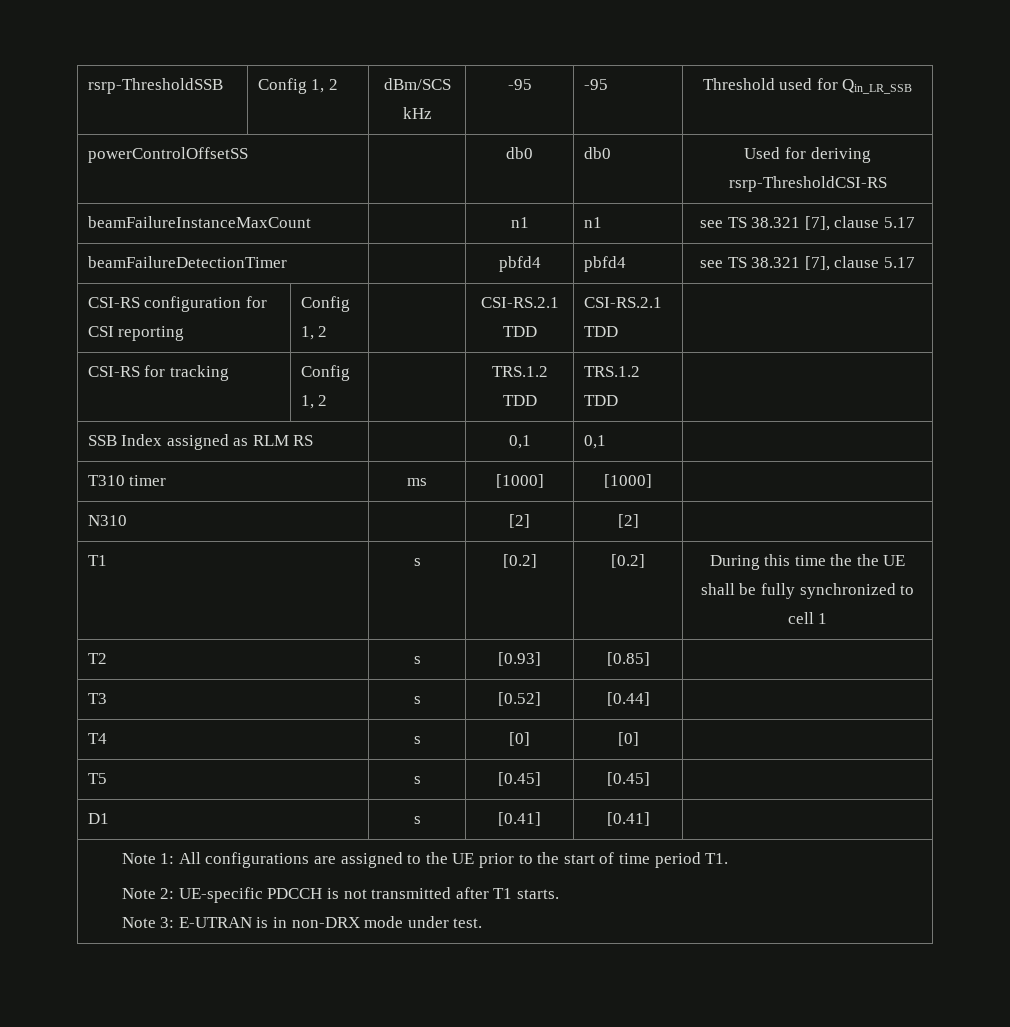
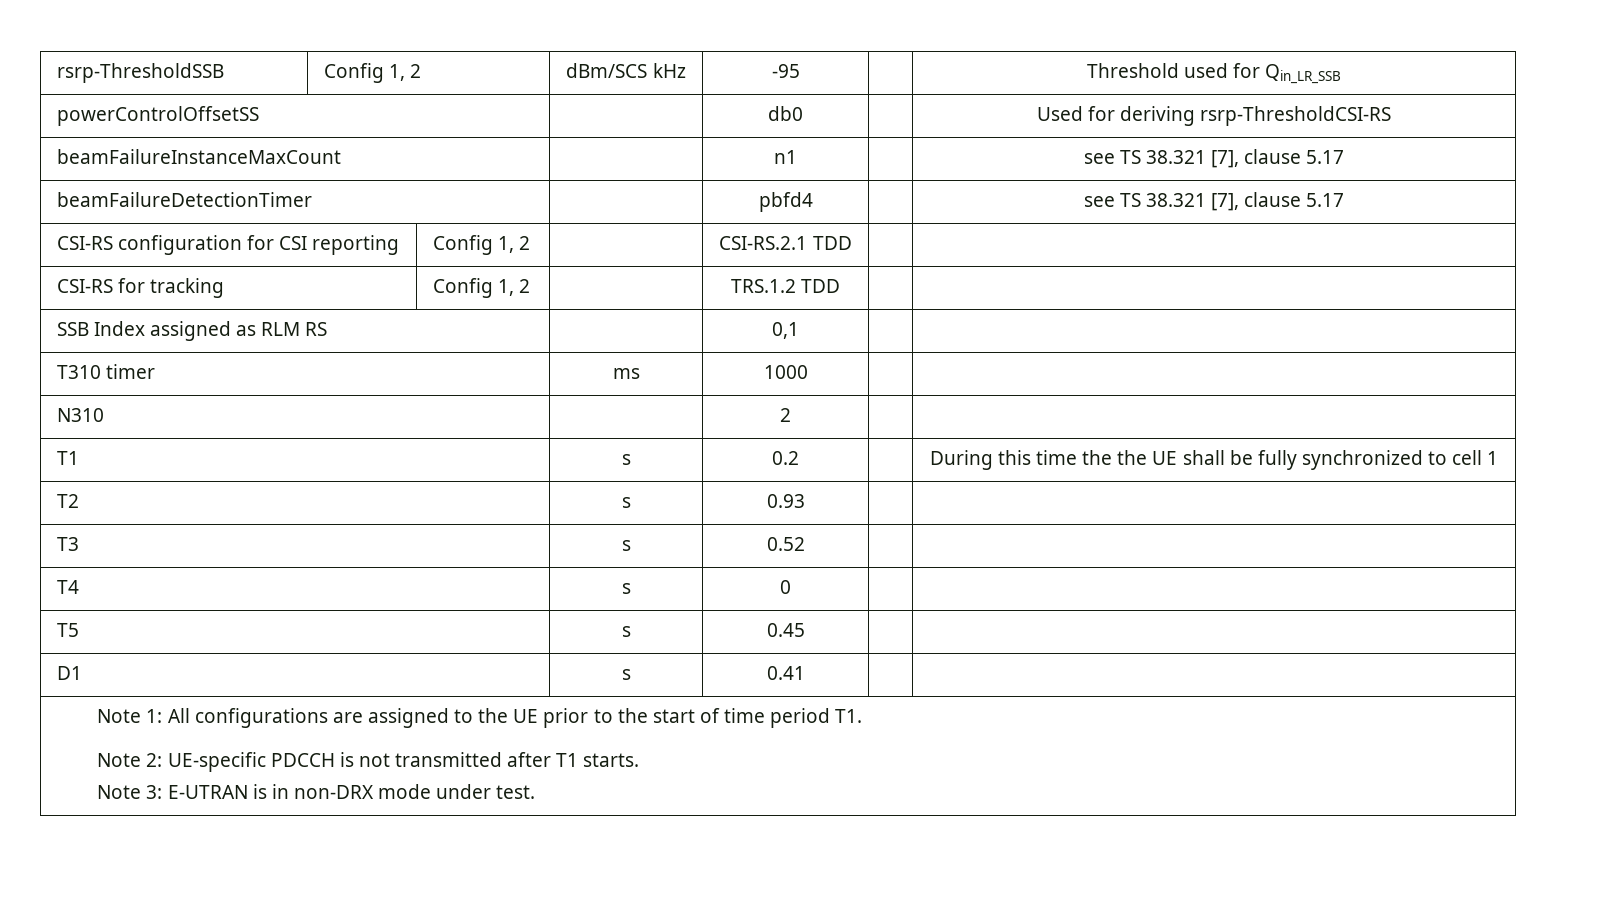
- rsrp-ThresholdSSB | Config 1, 2 | dBm/SCS kHz | -95 | -95 | Threshold used for Qin_LR_SSB
+ rsrp-ThresholdSSB | Config 1, 2 | dBm/SCS kHz | -95 | | Threshold used for Qin_LR_SSB
- powerControlOffsetSS | | db0 | db0 | Used for deriving rsrp-ThresholdCSI-RS
+ powerControlOffsetSS | | db0 | | Used for deriving rsrp-ThresholdCSI-RS
- beamFailureInstanceMaxCount | | n1 | n1 | see TS 38.321 [7], clause 5.17
+ beamFailureInstanceMaxCount | | n1 | | see TS 38.321 [7], clause 5.17
- beamFailureDetectionTimer | | pbfd4 | pbfd4 | see TS 38.321 [7], clause 5.17
+ beamFailureDetectionTimer | | pbfd4 | | see TS 38.321 [7], clause 5.17
- CSI-RS configuration for CSI reporting | Config 1, 2 | | CSI-RS.2.1 TDD | CSI-RS.2.1 TDD |
+ CSI-RS configuration for CSI reporting | Config 1, 2 | | CSI-RS.2.1 TDD | |
- CSI-RS for tracking | Config 1, 2 | | TRS.1.2 TDD | TRS.1.2 TDD |
+ CSI-RS for tracking | Config 1, 2 | | TRS.1.2 TDD | |
- SSB Index assigned as RLM RS | | 0,1 | 0,1 |
+ SSB Index assigned as RLM RS | | 0,1 | |
- T310 timer | ms | [1000] | [1000] |
+ T310 timer | ms | 1000 | |
- N310 | | [2] | [2] |
+ N310 | | 2 | |
- T1 | s | [0.2] | [0.2] | During this time the the UE shall be fully synchronized to cell 1
+ T1 | s | 0.2 | | During this time the the UE shall be fully synchronized to cell 1
- T2 | s | [0.93] | [0.85] |
+ T2 | s | 0.93 | |
- T3 | s | [0.52] | [0.44] |
+ T3 | s | 0.52 | |
- T4 | s | [0] | [0] |
+ T4 | s | 0 | |
- T5 | s | [0.45] | [0.45] |
+ T5 | s | 0.45 | |
- D1 | s | [0.41] | [0.41] |
+ D1 | s | 0.41 | |

